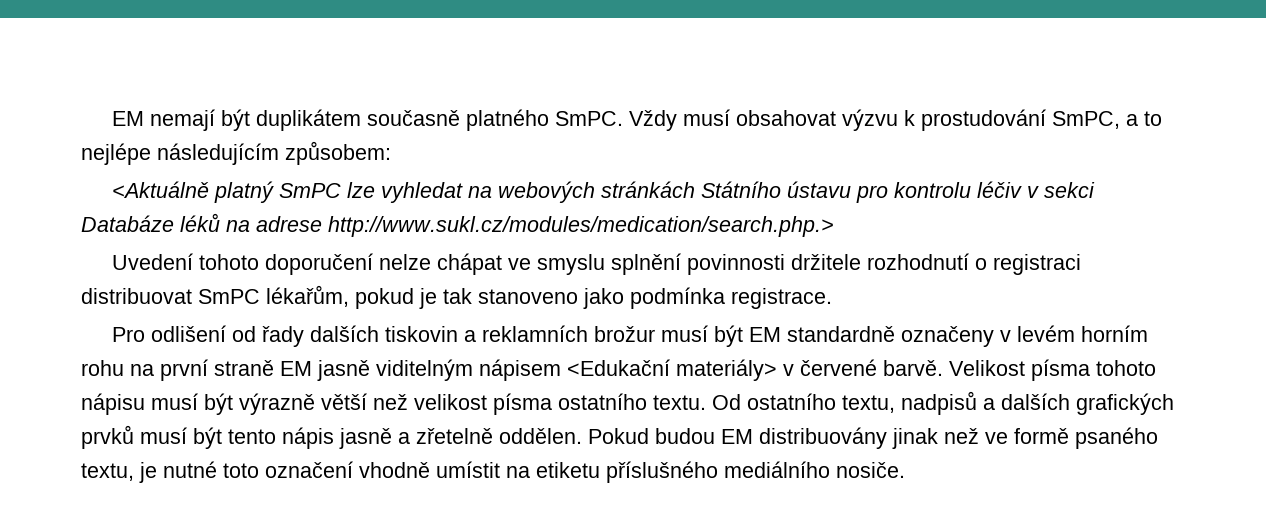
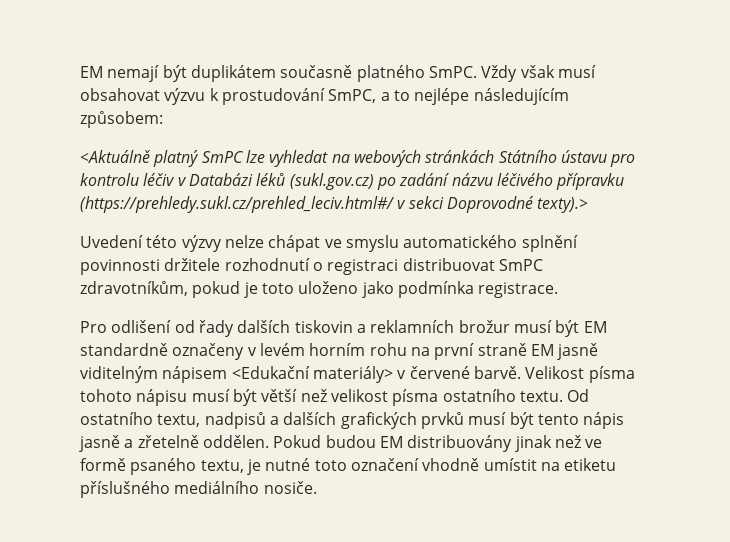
- Vždy musí obsahovat výzvu k prostudování SmPC, a to nejlépe následujícím způsobem:
+ Vždy však musí obsahovat výzvu k prostudování SmPC, a to nejlépe následujícím způsobem:
- <Aktuálně platný SmPC lze vyhledat na webových stránkách Státního ústavu pro kontrolu léčiv v sekci Databáze léků na adrese http://www.sukl.cz/modules/medication/search.php.>
+ <Aktuálně platný SmPC lze vyhledat na webových stránkách Státního ústavu pro kontrolu léčiv v Databázi léků (sukl.gov.cz) po zadání názvu léčivého přípravku (https://prehledy.sukl.cz/prehled_leciv.html#/ v sekci Doprovodné texty).>
- Uvedení tohoto doporučení nelze chápat ve smyslu splnění povinnosti držitele rozhodnutí o registraci distribuovat SmPC lékařům, pokud je tak stanoveno jako podmínka registrace.
+ Uvedení této výzvy nelze chápat ve smyslu automatického splnění povinnosti držitele rozhodnutí o registraci distribuovat SmPC zdravotníkům, pokud je toto uloženo jako podmínka registrace.
- Velikost písma tohoto nápisu musí být výrazně větší než velikost písma ostatního textu.
+ Velikost písma tohoto nápisu musí být větší než velikost písma ostatního textu.

